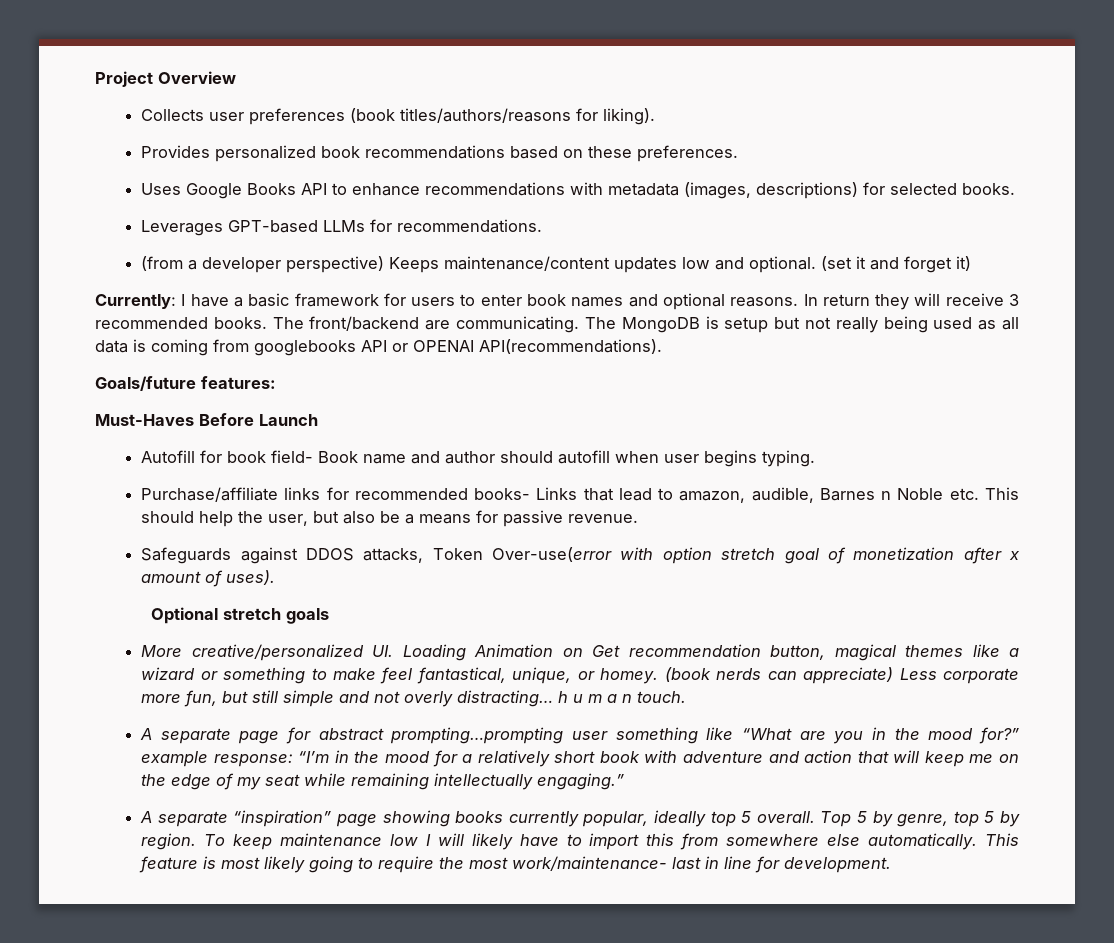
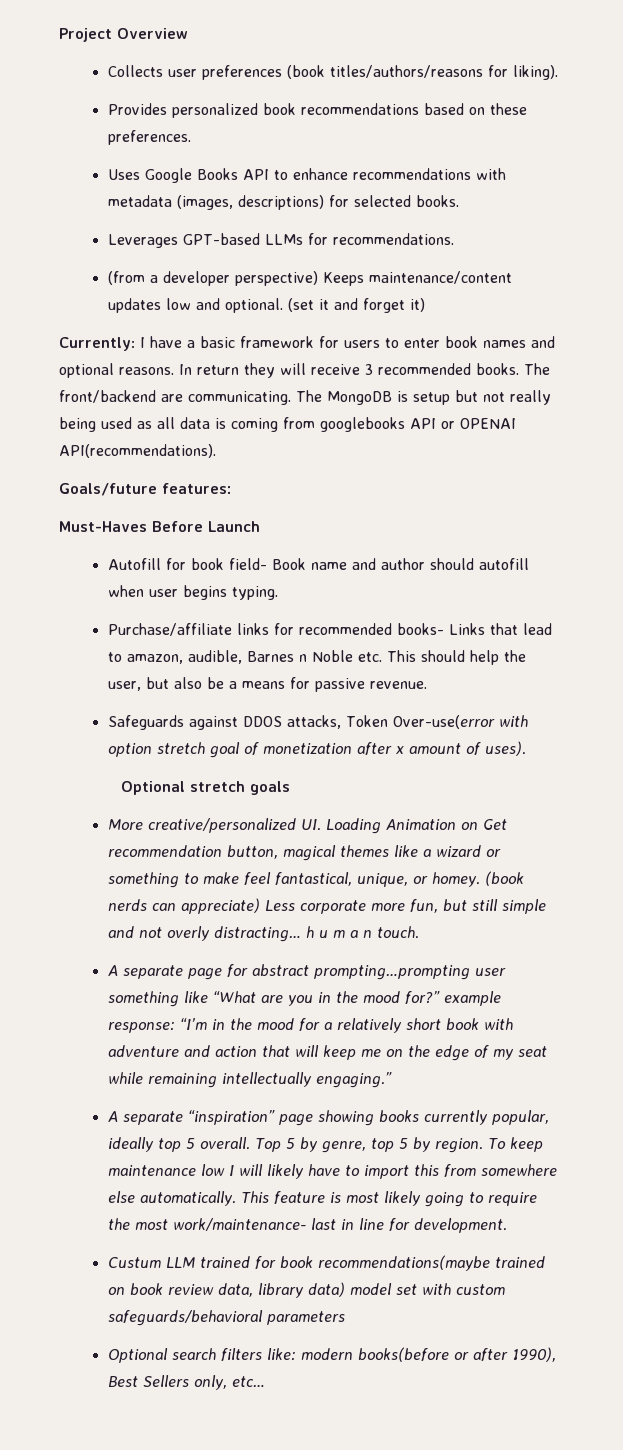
+ Custum LLM trained for book recommendations(maybe trained on book review data, library data) model set with custom safeguards/behavioral parameters
+ Optional search filters like: modern books(before or after 1990), Best Sellers only, etc…

